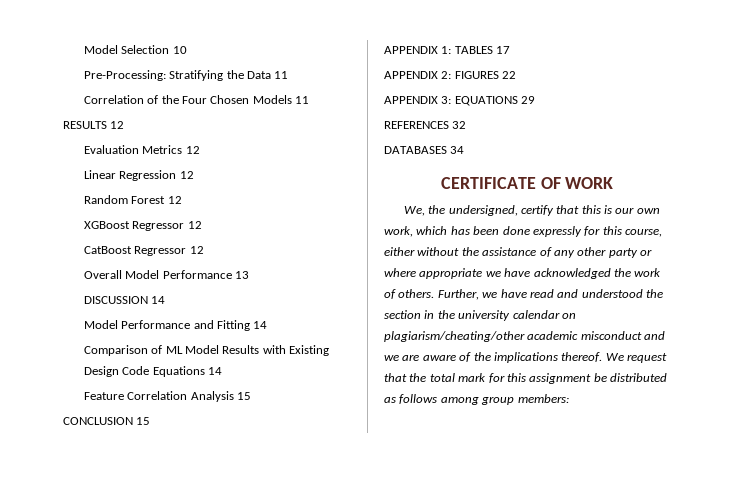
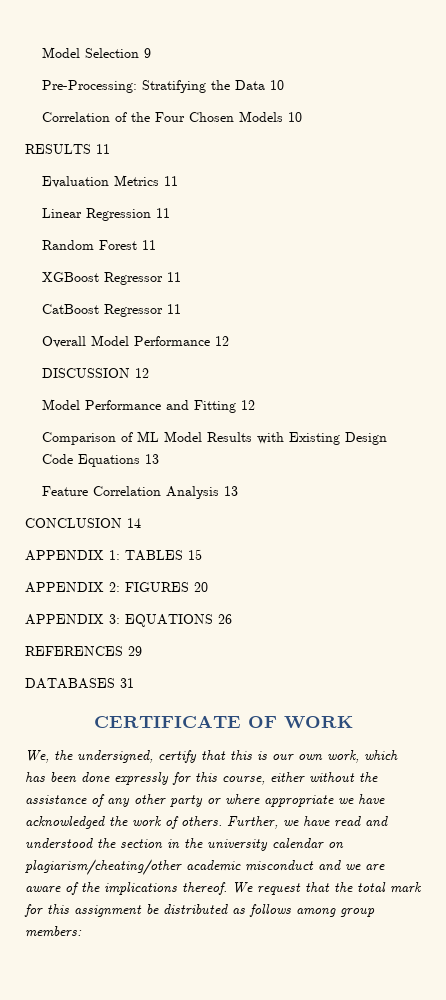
- Model Selection 10
+ Model Selection 9
- Pre-Processing: Stratifying the Data 11
+ Pre-Processing: Stratifying the Data 10
- Correlation of the Four Chosen Models 11
+ Correlation of the Four Chosen Models 10
- RESULTS 12
+ RESULTS 11
- Evaluation Metrics 12
+ Evaluation Metrics 11
- Linear Regression 12
+ Linear Regression 11
- Random Forest 12
+ Random Forest 11
- XGBoost Regressor 12
+ XGBoost Regressor 11
- CatBoost Regressor 12
+ CatBoost Regressor 11
- Overall Model Performance 13
+ Overall Model Performance 12
- DISCUSSION 14
+ DISCUSSION 12
- Model Performance and Fitting 14
+ Model Performance and Fitting 12
- Comparison of ML Model Results with Existing Design Code Equations 14
+ Comparison of ML Model Results with Existing Design Code Equations 13
- Feature Correlation Analysis 15
+ Feature Correlation Analysis 13
- CONCLUSION 15
+ CONCLUSION 14
- APPENDIX 1: TABLES 17
+ APPENDIX 1: TABLES 15
- APPENDIX 2: FIGURES 22
+ APPENDIX 2: FIGURES 20
- APPENDIX 3: EQUATIONS 29
+ APPENDIX 3: EQUATIONS 26
+ REFERENCES 29
- REFERENCES 32
- DATABASES 34
+ DATABASES 31

